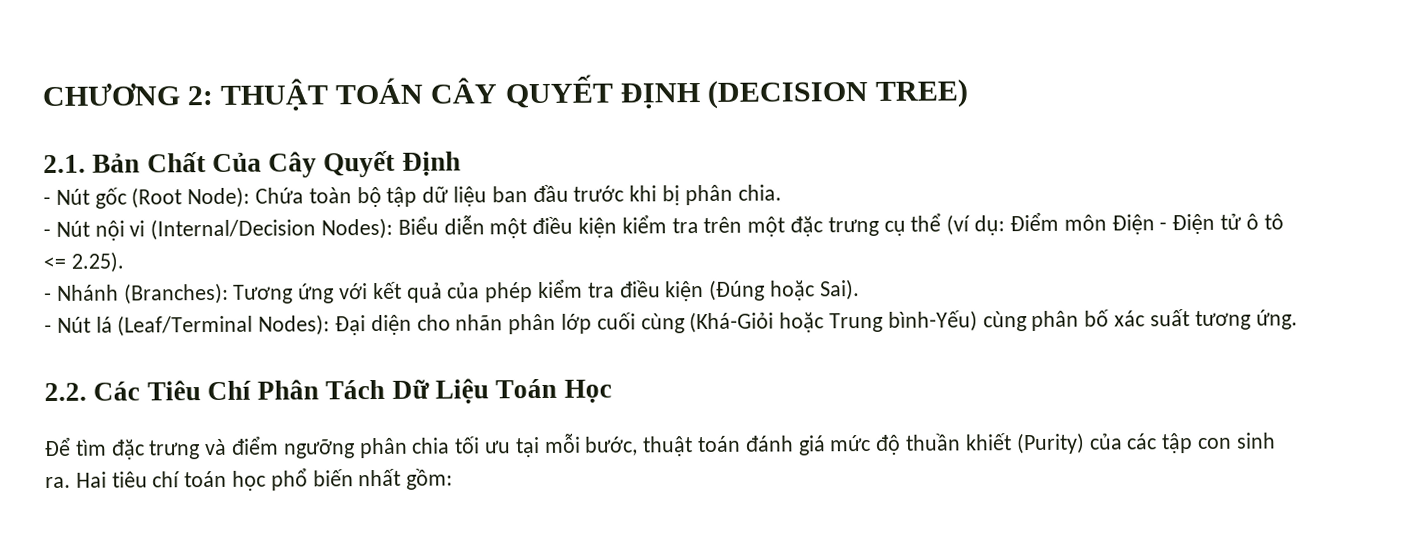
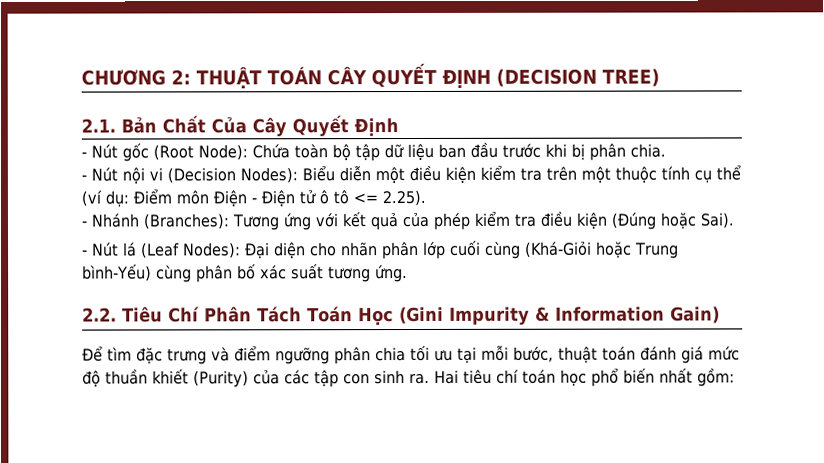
- - Nút nội vi (Internal/Decision Nodes): Biểu diễn một điều kiện kiểm tra trên một đặc trưng cụ thể (ví dụ: Điểm môn Điện - Điện tử ô tô <= 2.25).
+ - Nút nội vi (Decision Nodes): Biểu diễn một điều kiện kiểm tra trên một thuộc tính cụ thể (ví dụ: Điểm môn Điện - Điện tử ô tô <= 2.25).
- - Nút lá (Leaf/Terminal Nodes): Đại diện cho nhãn phân lớp cuối cùng (Khá-Giỏi hoặc Trung bình-Yếu) cùng phân bố xác suất tương ứng.
+ - Nút lá (Leaf Nodes): Đại diện cho nhãn phân lớp cuối cùng (Khá-Giỏi hoặc Trung bình-Yếu) cùng phân bố xác suất tương ứng.
- 2.2. Các Tiêu Chí Phân Tách Dữ Liệu Toán Học
+ 2.2. Tiêu Chí Phân Tách Toán Học (Gini Impurity & Information Gain)

